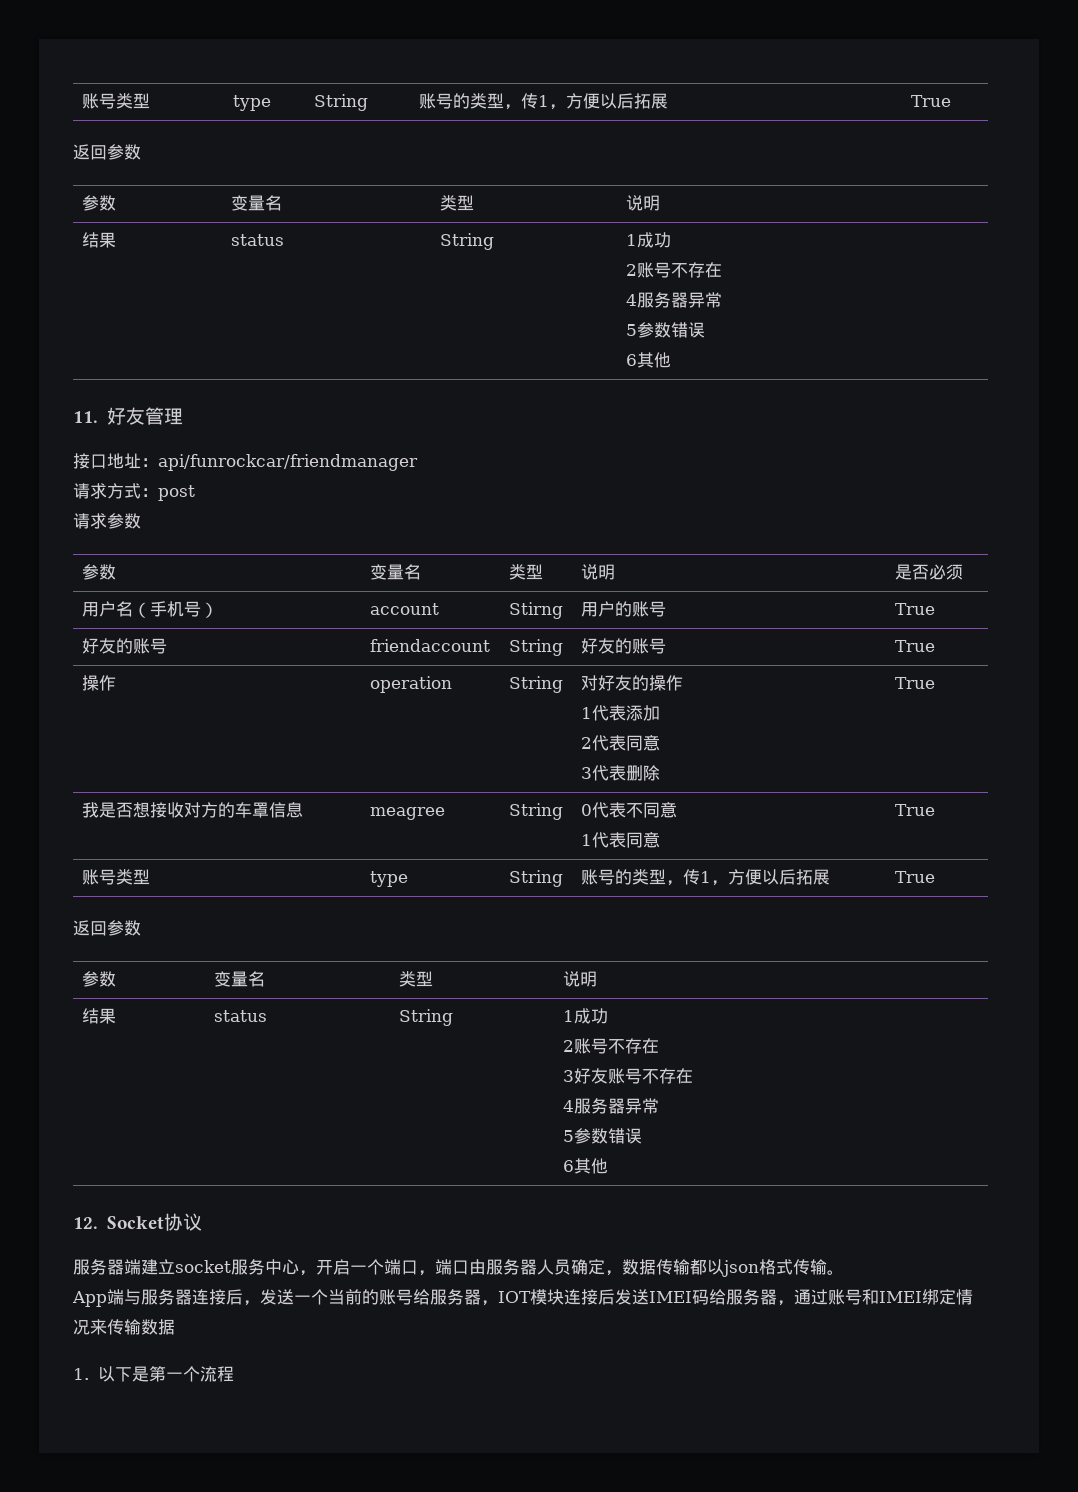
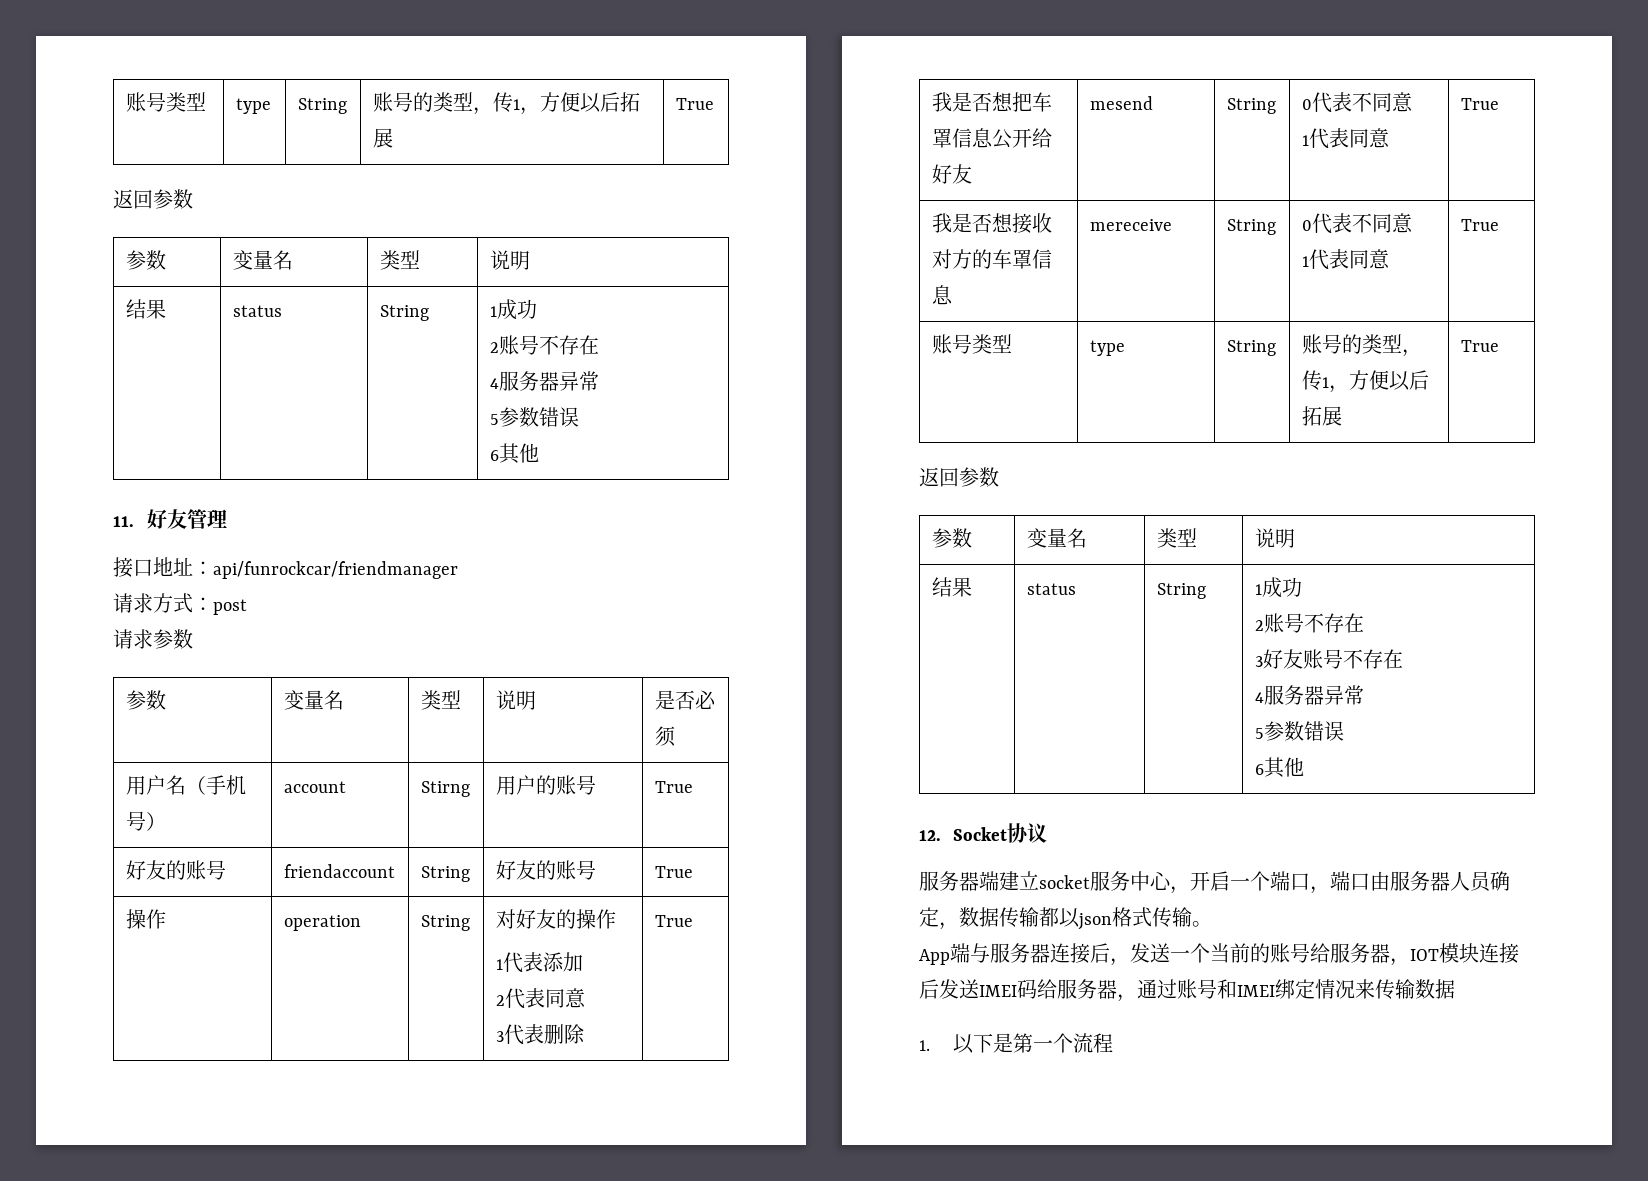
+ 我是否想把车罩信息公开给好友 | mesend | String | 0代表不同意
+ 1代表同意 | True
- 我是否想接收对方的车罩信息 | meagree | String | 0代表不同意
+ 我是否想接收对方的车罩信息 | mereceive | String | 0代表不同意

